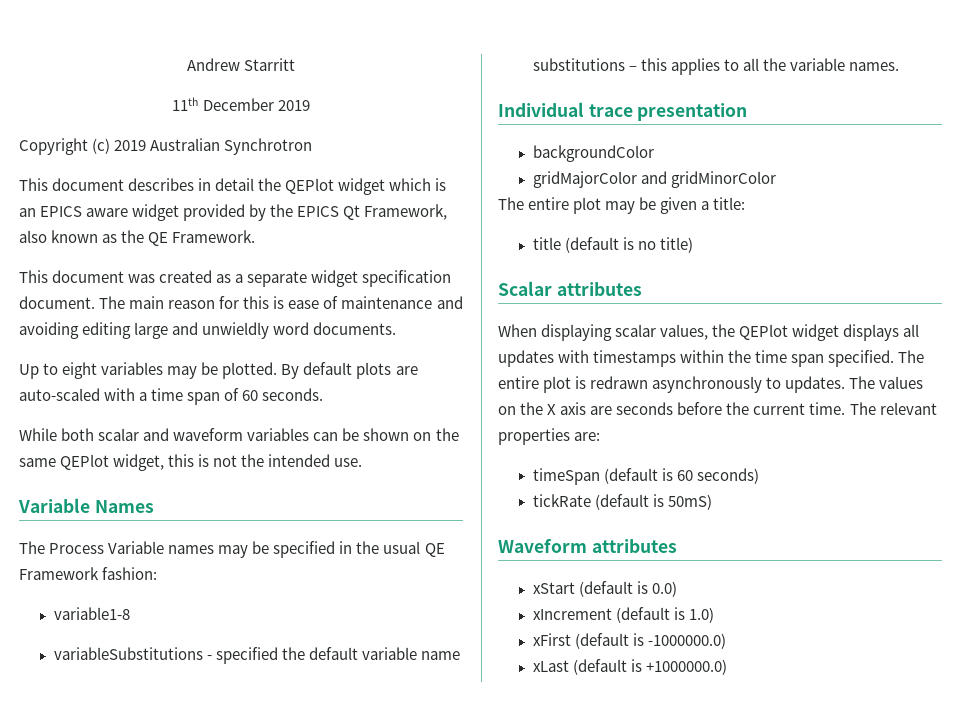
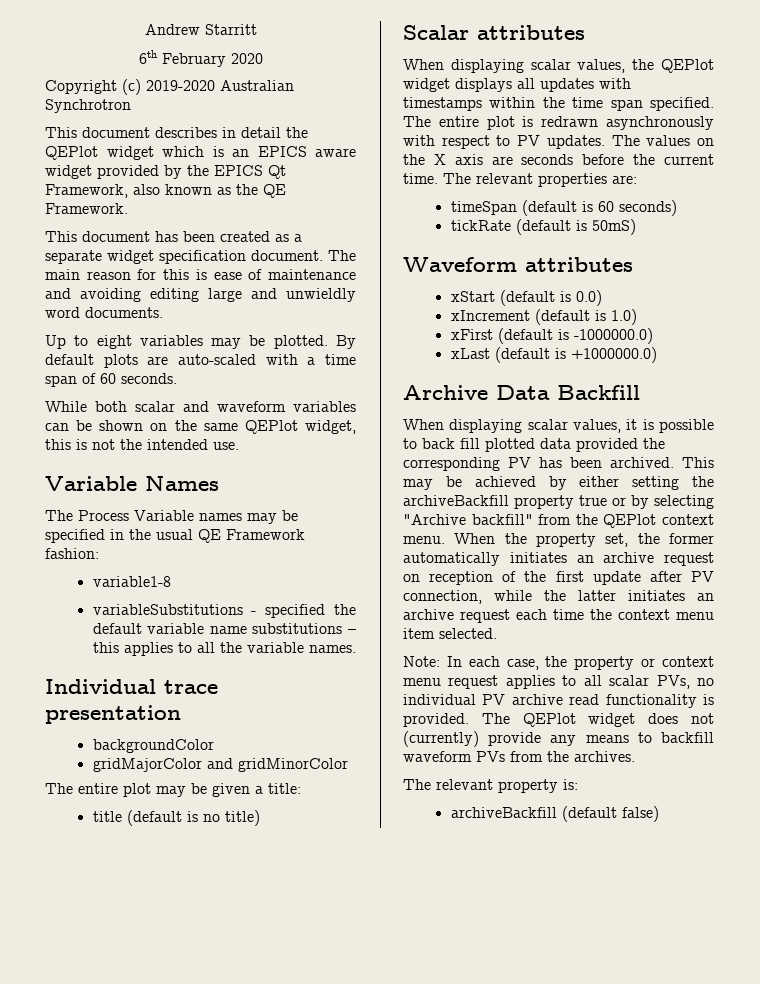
- 11th December 2019
+ 6th February 2020
- Copyright (c) 2019 Australian Synchrotron
+ Copyright (c) 2019-2020 Australian Synchrotron
- This document was created as a separate widget specification document.
+ This document has been created as a separate widget specification document.
- The entire plot is redrawn asynchronously to updates.
+ The entire plot is redrawn asynchronously with respect to PV updates.
+ Archive Data Backfill
+ When displaying scalar values, it is possible to back fill plotted data provided the corresponding PV has been archived. This may be achieved by either setting the archiveBackfill property true or by selecting "Archive backfill" from the QEPlot context menu. When the property set, the former automatically initiates an archive request on reception of the first update after PV connection, while the latter initiates an archive request each time the context menu item selected.
+ Note: In each case, the property or context menu request applies to all scalar PVs, no individual PV archive read functionality is provided. The QEPlot widget does not (currently) provide any means to backfill waveform PVs from the archives.
+ The relevant property is:
+ archiveBackfill (default false)

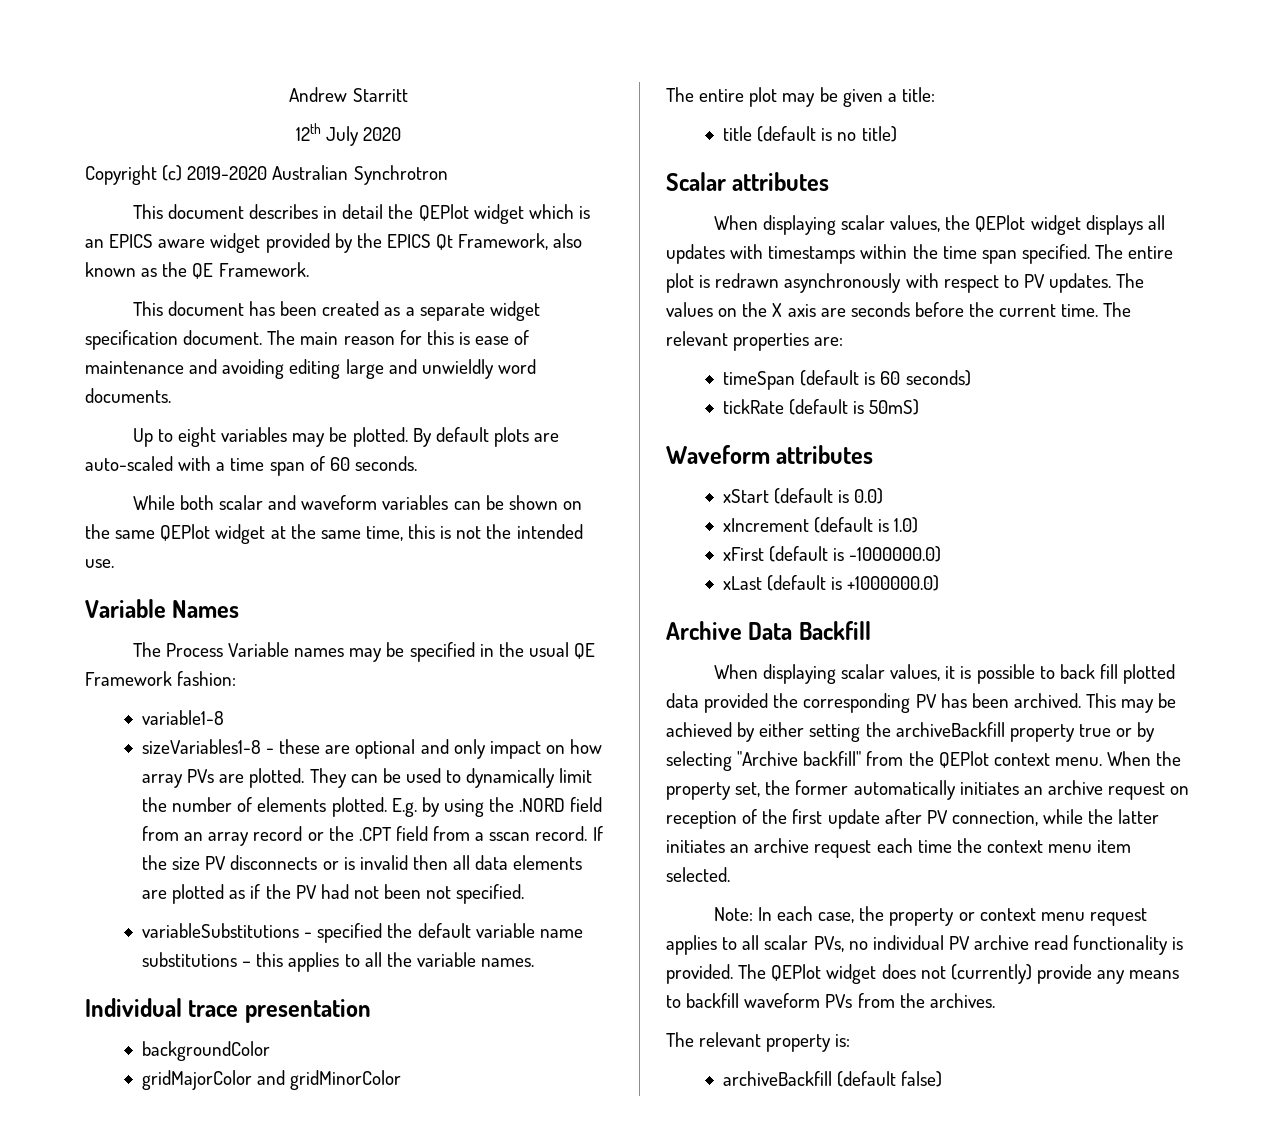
- 6th February 2020
+ 12th July 2020
- While both scalar and waveform variables can be shown on the same QEPlot widget, this is not the intended use.
+ While both scalar and waveform variables can be shown on the same QEPlot widget at the same time, this is not the intended use.
+ sizeVariables1-8 - these are optional and only impact on how array PVs are plotted. They can be used to dynamically limit the number of elements plotted. E.g. by using the .NORD field from an array record or the .CPT field from a sscan record. If the size PV disconnects or is invalid then all data elements are plotted as if the PV had not been not specified.

